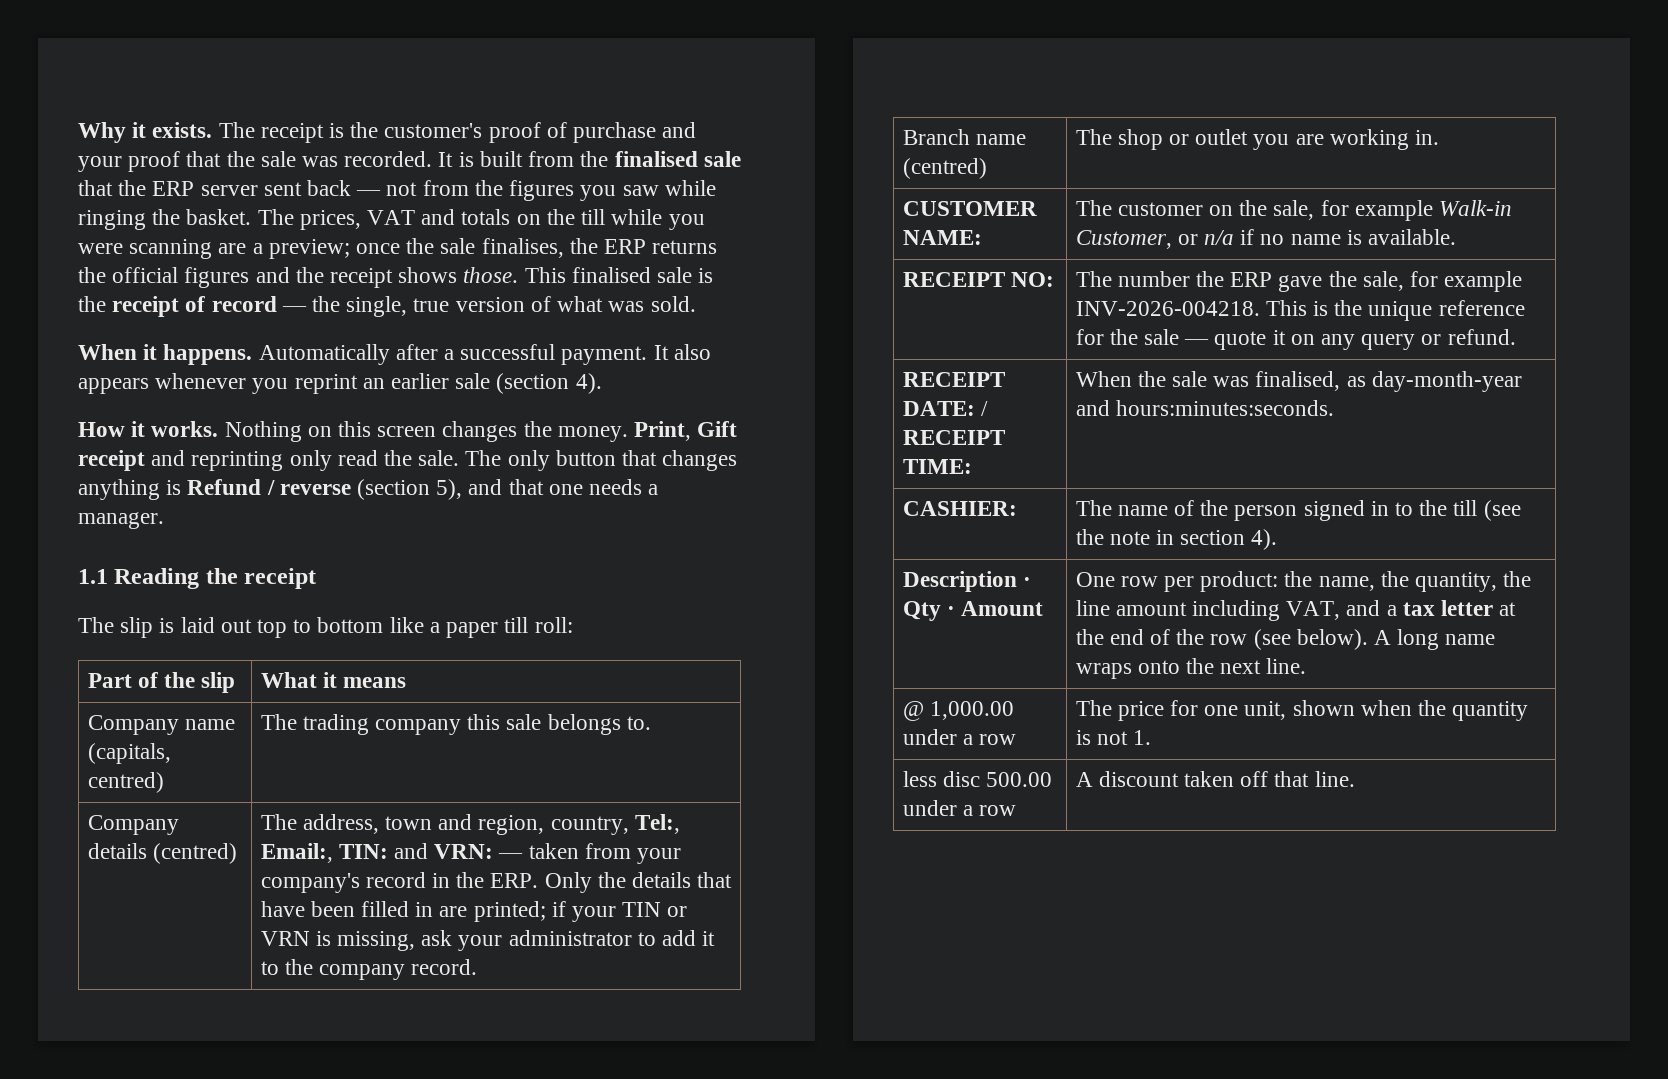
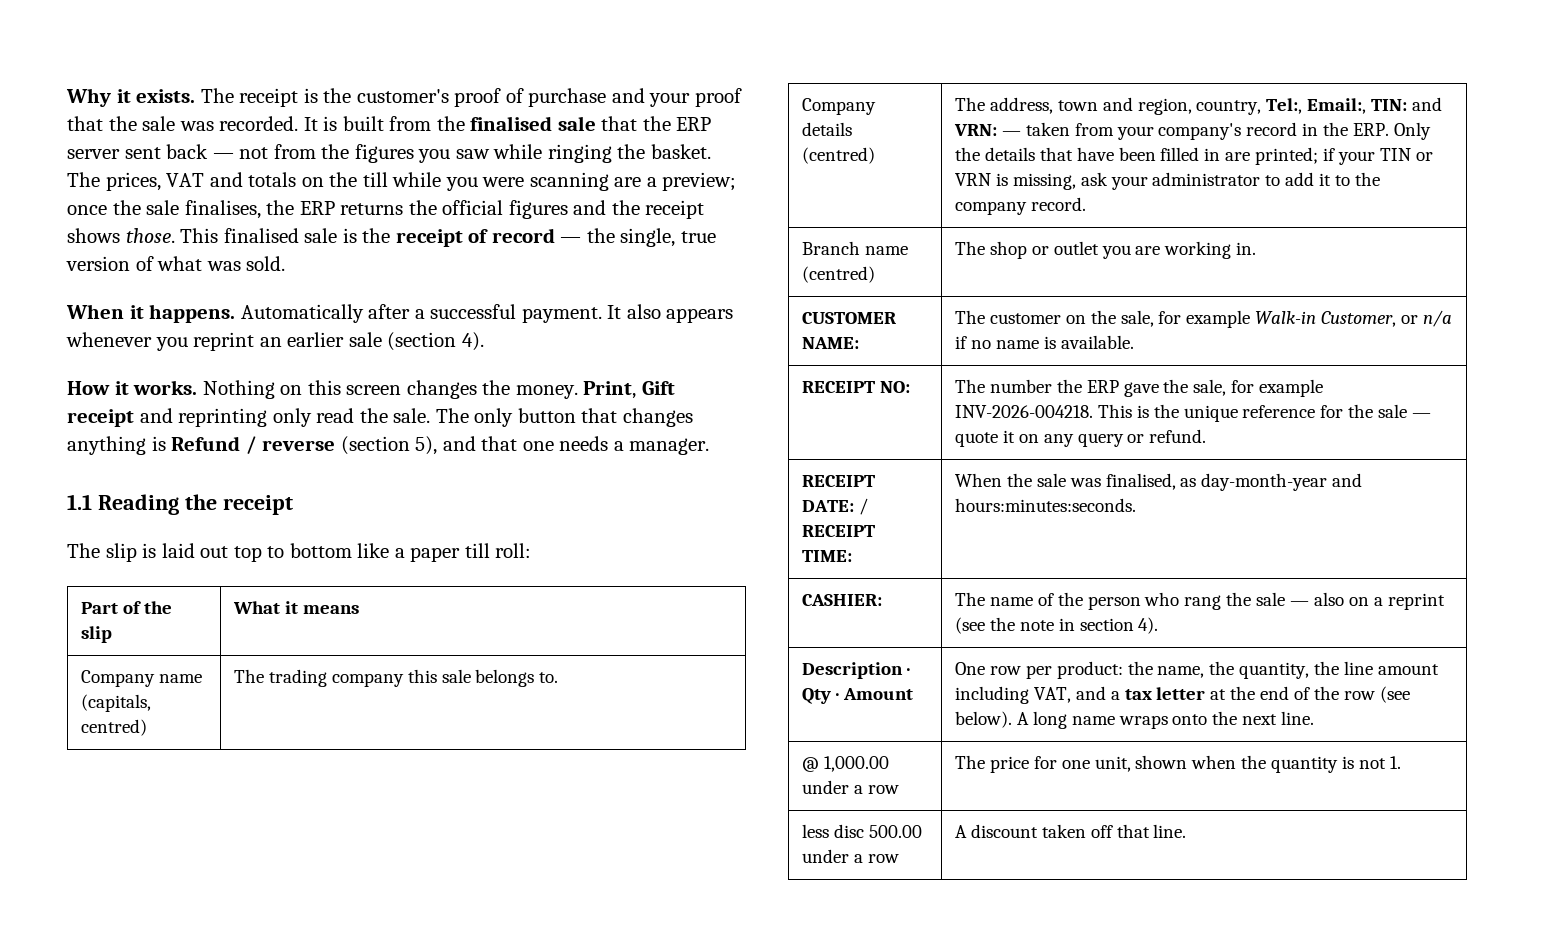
- CASHIER: | The name of the person signed in to the till (see the note in section 4).
+ CASHIER: | The name of the person who rang the sale — also on a reprint (see the note in section 4).

